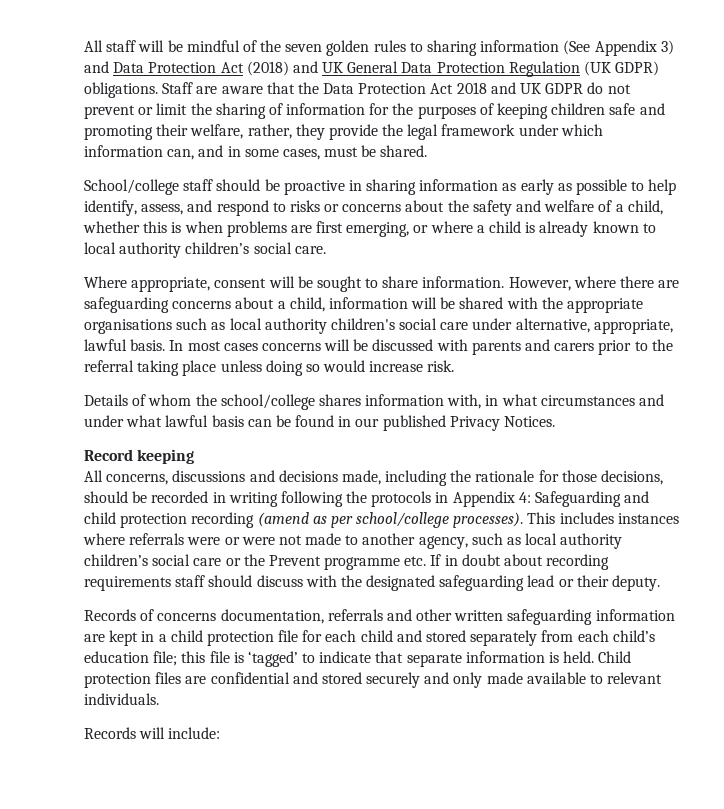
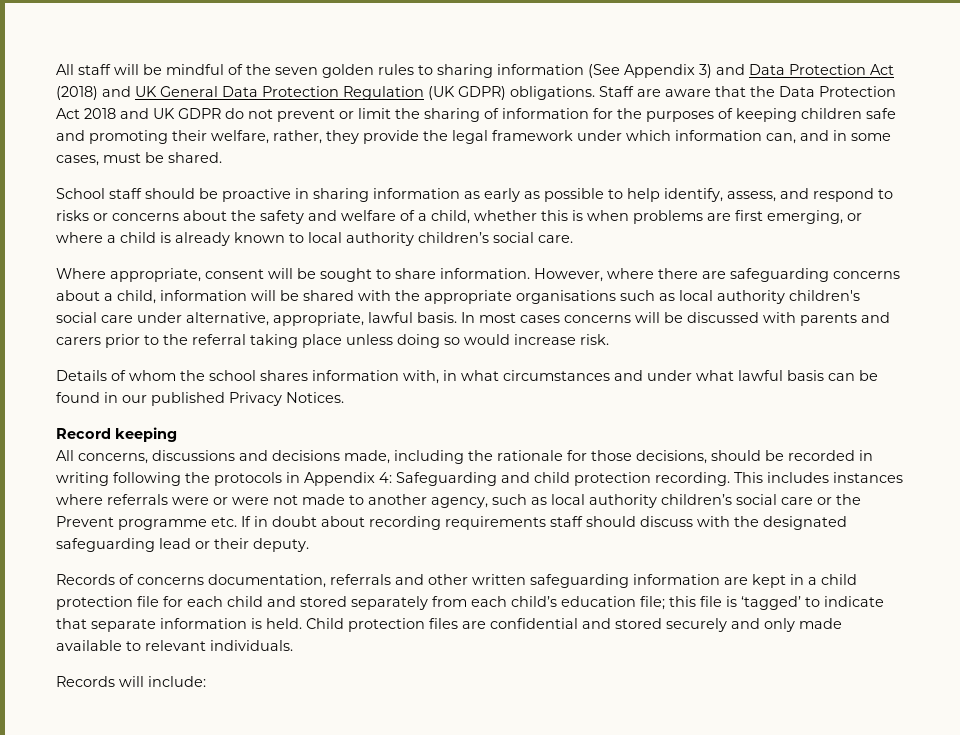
- School/college staff should be proactive in sharing information as early as possible to help identify, assess, and respond to risks or concerns about the safety and welfare of a child, whether this is when problems are first emerging, or where a child is already known to local authority children’s social care.
+ School staff should be proactive in sharing information as early as possible to help identify, assess, and respond to risks or concerns about the safety and welfare of a child, whether this is when problems are first emerging, or where a child is already known to local authority children’s social care.
- Details of whom the school/college shares information with, in what circumstances and under what lawful basis can be found in our published Privacy Notices.
+ Details of whom the school shares information with, in what circumstances and under what lawful basis can be found in our published Privacy Notices.
- All concerns, discussions and decisions made, including the rationale for those decisions, should be recorded in writing following the protocols in Appendix 4: Safeguarding and child protection recording (amend as per school/college processes).
+ All concerns, discussions and decisions made, including the rationale for those decisions, should be recorded in writing following the protocols in Appendix 4: Safeguarding and child protection recording.

